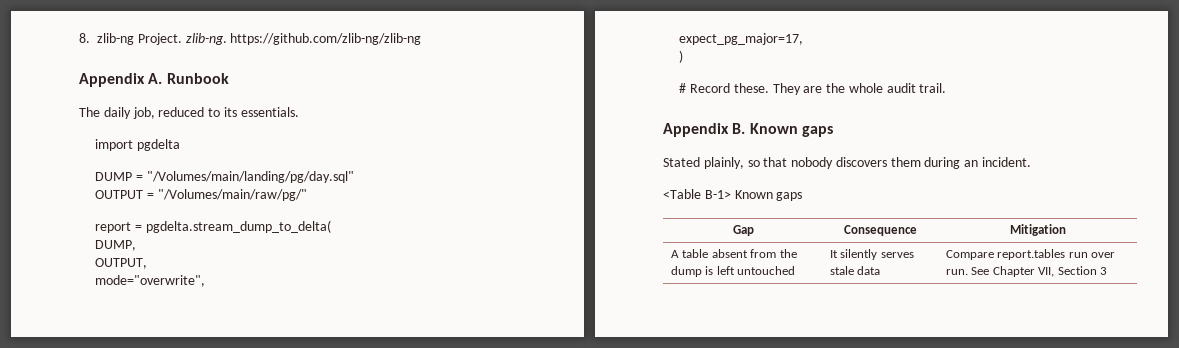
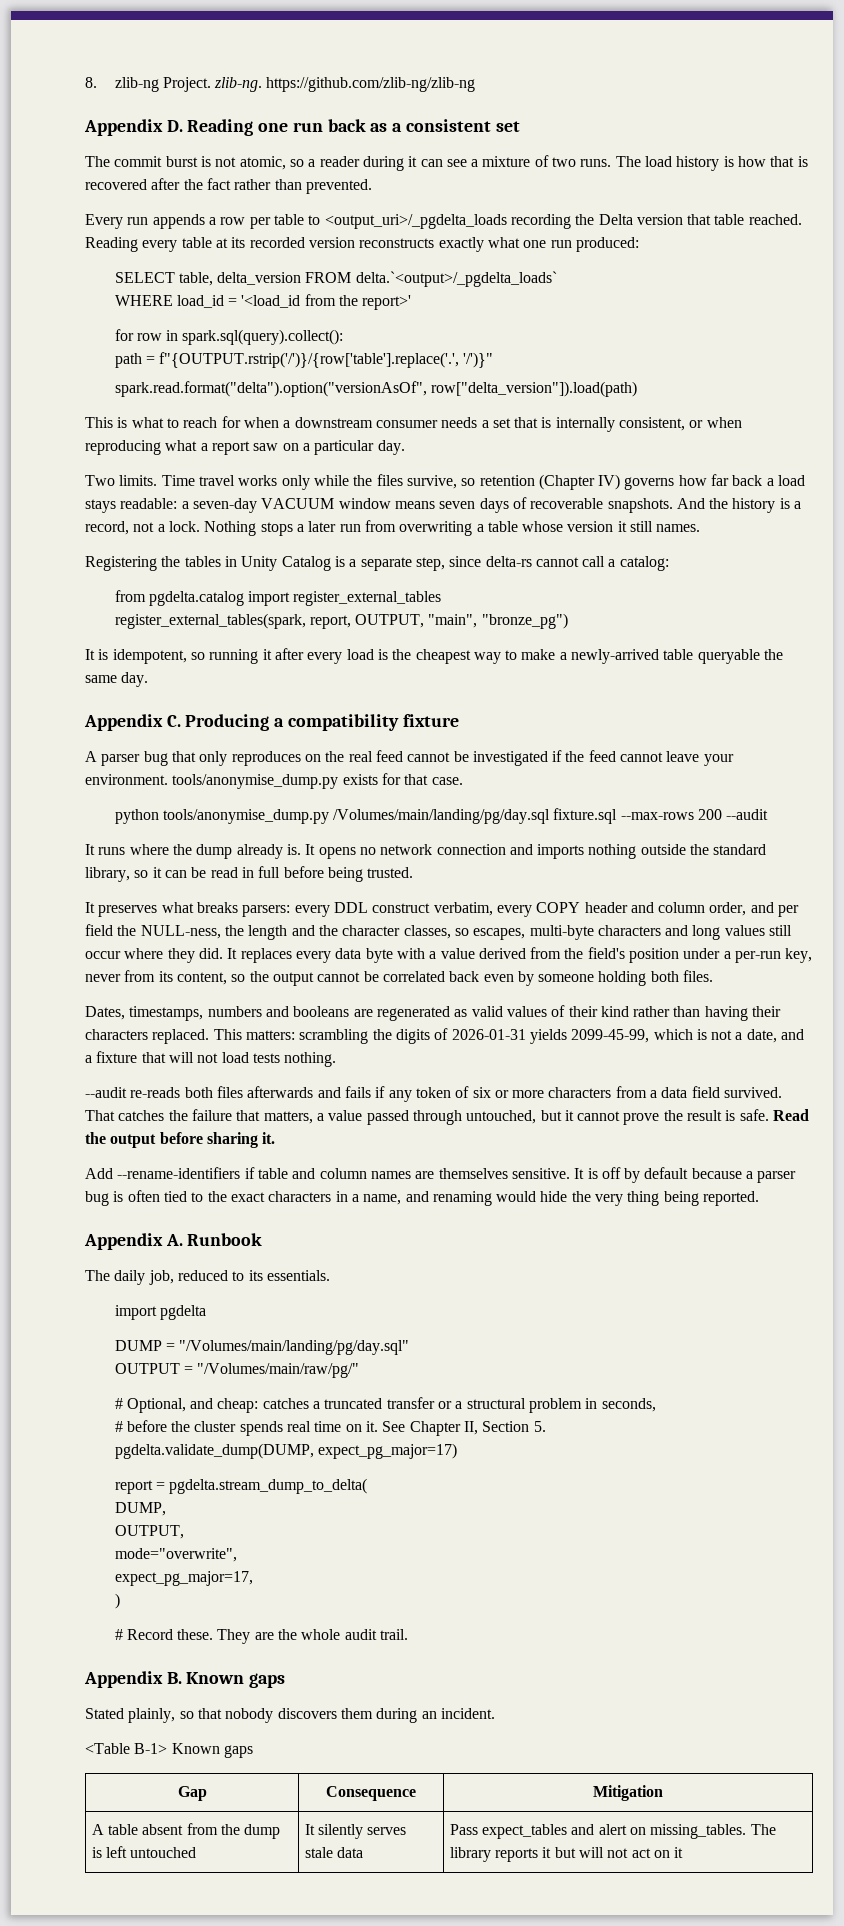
+ Appendix D. Reading one run back as a consistent set
+ The commit burst is not atomic, so a reader during it can see a mixture of two runs. The load history is how that is recovered after the fact rather than prevented.
+ Every run appends a row per table to <output_uri>/_pgdelta_loads recording the Delta version that table reached. Reading every table at its recorded version reconstructs exactly what one run produced:
+ SELECT table, delta_version FROM delta.`<output>/_pgdelta_loads`
+ WHERE load_id = '<load_id from the report>'
+ for row in spark.sql(query).collect():
+ path = f"{OUTPUT.rstrip('/')}/{row['table'].replace('.', '/')}"
+ spark.read.format("delta").option("versionAsOf", row["delta_version"]).load(path)
+ This is what to reach for when a downstream consumer needs a set that is internally consistent, or when reproducing what a report saw on a particular day.
+ Two limits. Time travel works only while the files survive, so retention (Chapter IV) governs how far back a load stays readable: a seven-day VACUUM window means seven days of recoverable snapshots. And the history is a record, not a lock. Nothing stops a later run from overwriting a table whose version it still names.
+ Registering the tables in Unity Catalog is a separate step, since delta-rs cannot call a catalog:
+ from pgdelta.catalog import register_external_tables
+ register_external_tables(spark, report, OUTPUT, "main", "bronze_pg")
+ It is idempotent, so running it after every load is the cheapest way to make a newly-arrived table queryable the same day.
+ Appendix C. Producing a compatibility fixture
+ A parser bug that only reproduces on the real feed cannot be investigated if the feed cannot leave your environment. tools/anonymise_dump.py exists for that case.
+ python tools/anonymise_dump.py /Volumes/main/landing/pg/day.sql fixture.sql --max-rows 200 --audit
+ It runs where the dump already is. It opens no network connection and imports nothing outside the standard library, so it can be read in full before being trusted.
+ It preserves what breaks parsers: every DDL construct verbatim, every COPY header and column order, and per field the NULL-ness, the length and the character classes, so escapes, multi-byte characters and long values still occur where they did. It replaces every data byte with a value derived from the field's position under a per-run key, never from its content, so the output cannot be correlated back even by someone holding both files.
+ Dates, timestamps, numbers and booleans are regenerated as valid values of their kind rather than having their characters replaced. This matters: scrambling the digits of 2026-01-31 yields 2099-45-99, which is not a date, and a fixture that will not load tests nothing.
+ --audit re-reads both files afterwards and fails if any token of six or more characters from a data field survived. That catches the failure that matters, a value passed through untouched, but it cannot prove the result is safe. Read the output before sharing it.
+ Add --rename-identifiers if table and column names are themselves sensitive. It is off by default because a parser bug is often tied to the exact characters in a name, and renaming would hide the very thing being reported.
+ # Optional, and cheap: catches a truncated transfer or a structural problem in seconds,
+ # before the cluster spends real time on it. See Chapter II, Section 5.
+ pgdelta.validate_dump(DUMP, expect_pg_major=17)
- A table absent from the dump is left untouched | It silently serves stale data | Compare report.tables run over run. See Chapter VII, Section 3
+ A table absent from the dump is left untouched | It silently serves stale data | Pass expect_tables and alert on missing_tables. The library reports it but will not act on it

